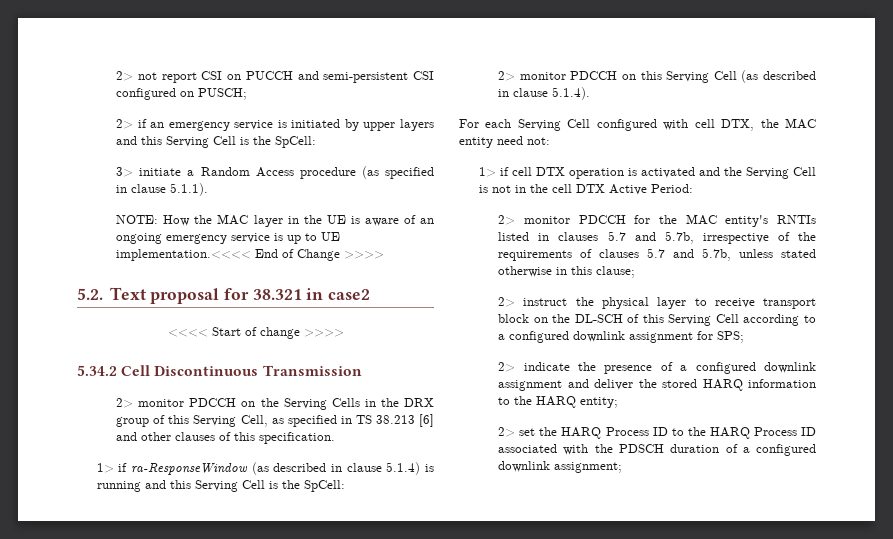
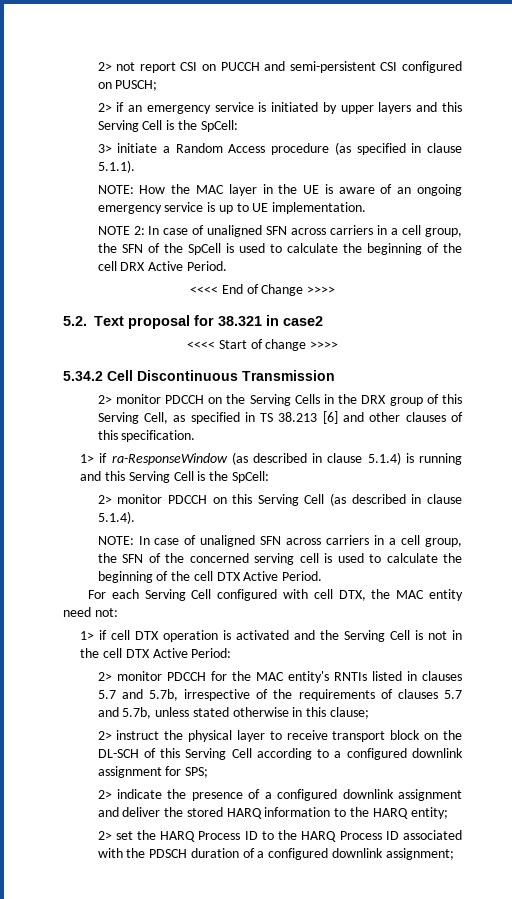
- NOTE: How the MAC layer in the UE is aware of an ongoing emergency service is up to UE implementation.<<<< End of Change >>>>
+ NOTE: How the MAC layer in the UE is aware of an ongoing emergency service is up to UE implementation.
+ NOTE 2: In case of unaligned SFN across carriers in a cell group, the SFN of the SpCell is used to calculate the beginning of the cell DRX Active Period.
+ <<<< End of Change >>>>
+ NOTE: In case of unaligned SFN across carriers in a cell group, the SFN of the concerned serving cell is used to calculate the beginning of the cell DTX Active Period.

